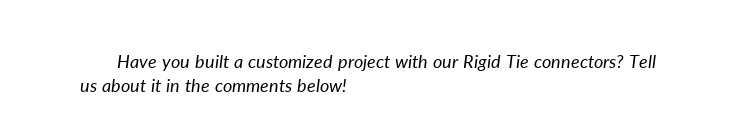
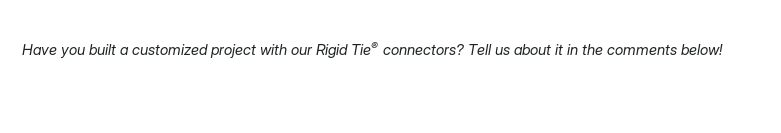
- Have you built a customized project with our Rigid Tie connectors?
+ Have you built a customized project with our Rigid Tie® connectors?

